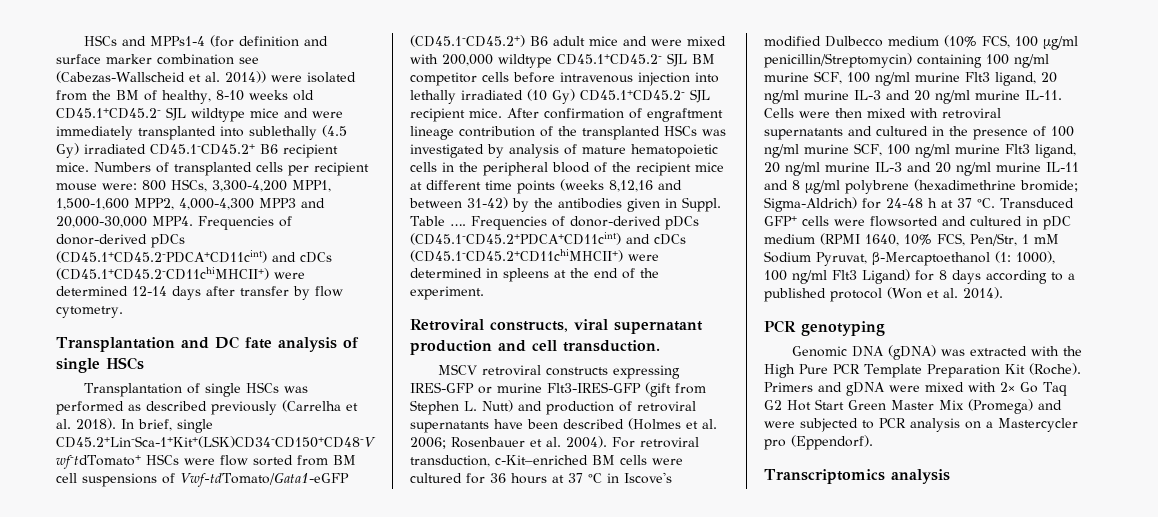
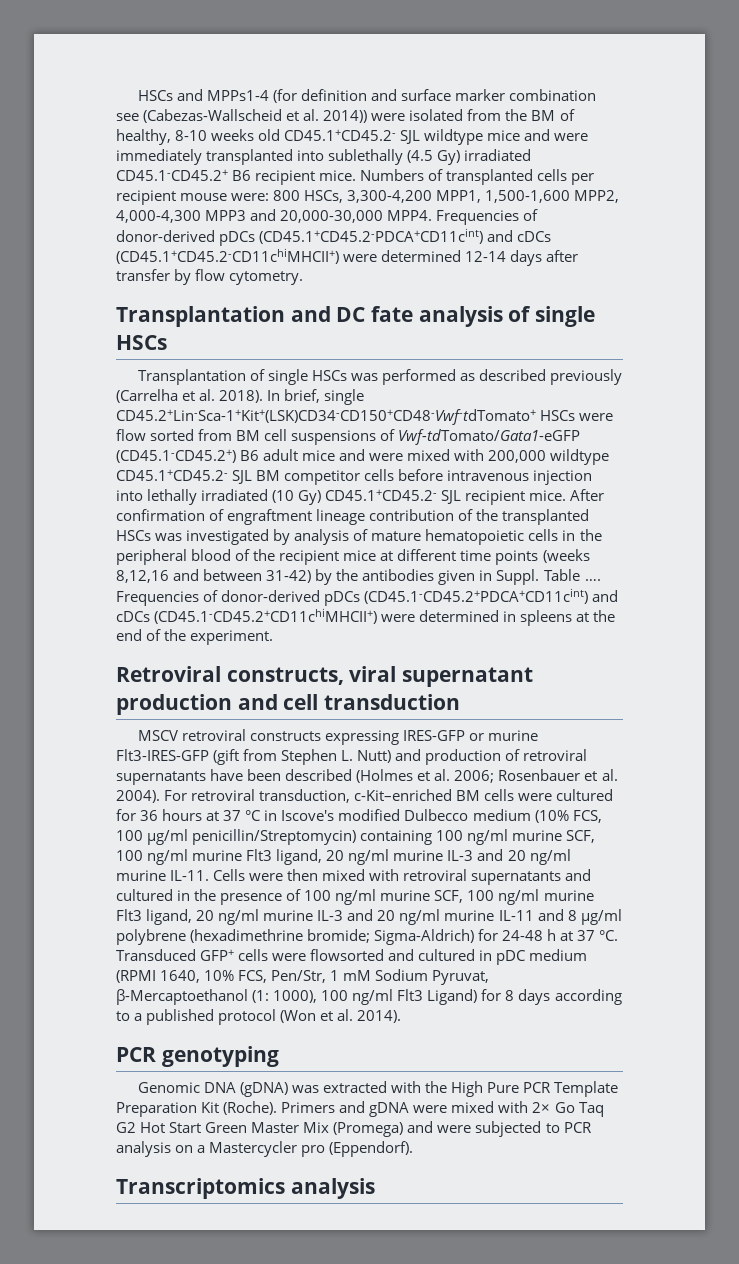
- Retroviral constructs, viral supernatant production and cell transduction.
+ Retroviral constructs, viral supernatant production and cell transduction

